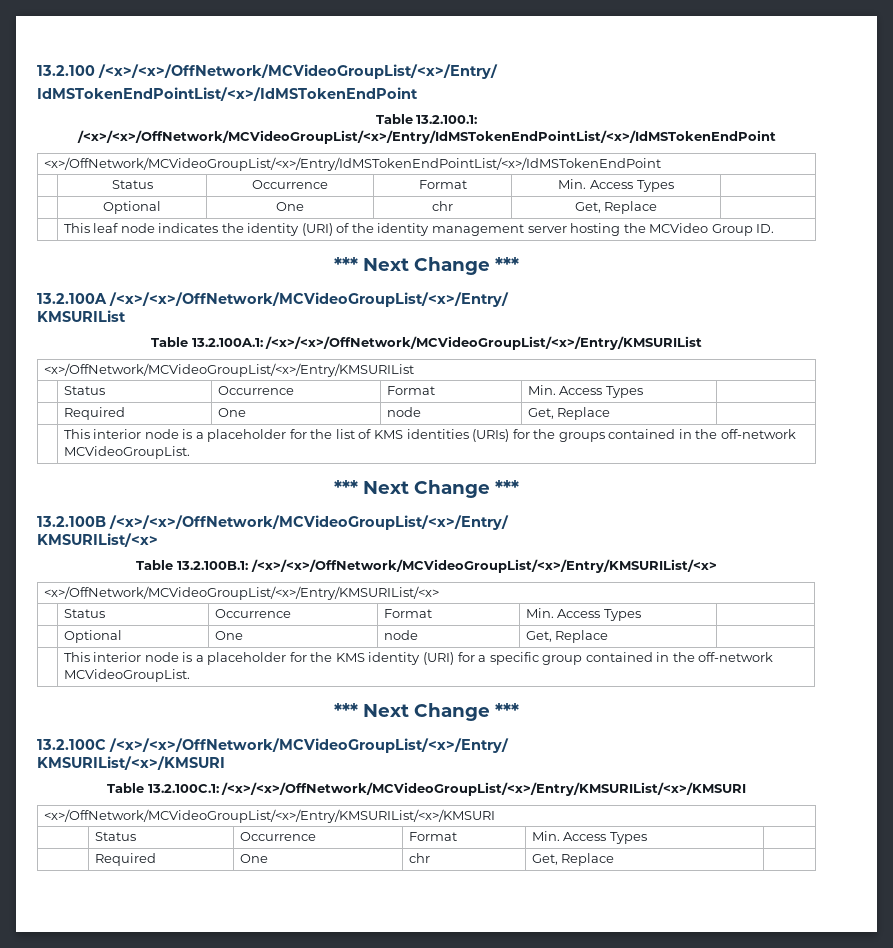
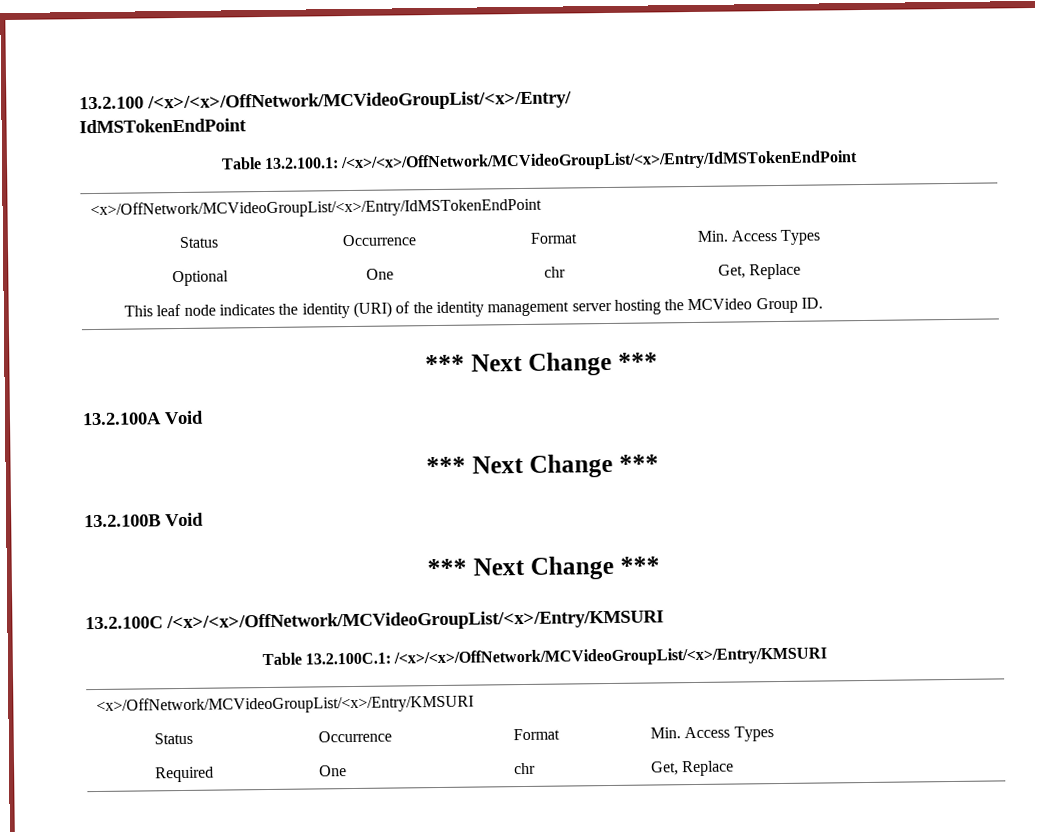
- IdMSTokenEndPointList/<x>/IdMSTokenEndPoint
+ IdMSTokenEndPoint
- Table 13.2.100.1: /<x>/<x>/OffNetwork/MCVideoGroupList/<x>/Entry/IdMSTokenEndPointList/<x>/IdMSTokenEndPoint
- <x>/OffNetwork/MCVideoGroupList/<x>/Entry/IdMSTokenEndPointList/<x>/IdMSTokenEndPoint
+ Table 13.2.100.1: /<x>/<x>/OffNetwork/MCVideoGroupList/<x>/Entry/IdMSTokenEndPoint
+ <x>/OffNetwork/MCVideoGroupList/<x>/Entry/IdMSTokenEndPoint
- 13.2.100A /<x>/<x>/OffNetwork/MCVideoGroupList/<x>/Entry/
- KMSURIList
- Table 13.2.100A.1: /<x>/<x>/OffNetwork/MCVideoGroupList/<x>/Entry/KMSURIList
- <x>/OffNetwork/MCVideoGroupList/<x>/Entry/KMSURIList
- | Status | Occurrence | Format | Min. Access Types |
- | Required | One | node | Get, Replace |
- | This interior node is a placeholder for the list of KMS identities (URIs) for the groups contained in the off-network MCVideoGroupList.
+ 13.2.100A Void
- 13.2.100B /<x>/<x>/OffNetwork/MCVideoGroupList/<x>/Entry/
- KMSURIList/<x>
- Table 13.2.100B.1: /<x>/<x>/OffNetwork/MCVideoGroupList/<x>/Entry/KMSURIList/<x>
- <x>/OffNetwork/MCVideoGroupList/<x>/Entry/KMSURIList/<x>
- | Status | Occurrence | Format | Min. Access Types |
- | Optional | One | node | Get, Replace |
- | This interior node is a placeholder for the KMS identity (URI) for a specific group contained in the off-network MCVideoGroupList.
+ 13.2.100B Void
- 13.2.100C /<x>/<x>/OffNetwork/MCVideoGroupList/<x>/Entry/
- KMSURIList/<x>/KMSURI
+ 13.2.100C /<x>/<x>/OffNetwork/MCVideoGroupList/<x>/Entry/KMSURI
- Table 13.2.100C.1: /<x>/<x>/OffNetwork/MCVideoGroupList/<x>/Entry/KMSURIList/<x>/KMSURI
- <x>/OffNetwork/MCVideoGroupList/<x>/Entry/KMSURIList/<x>/KMSURI
+ Table 13.2.100C.1: /<x>/<x>/OffNetwork/MCVideoGroupList/<x>/Entry/KMSURI
+ <x>/OffNetwork/MCVideoGroupList/<x>/Entry/KMSURI

